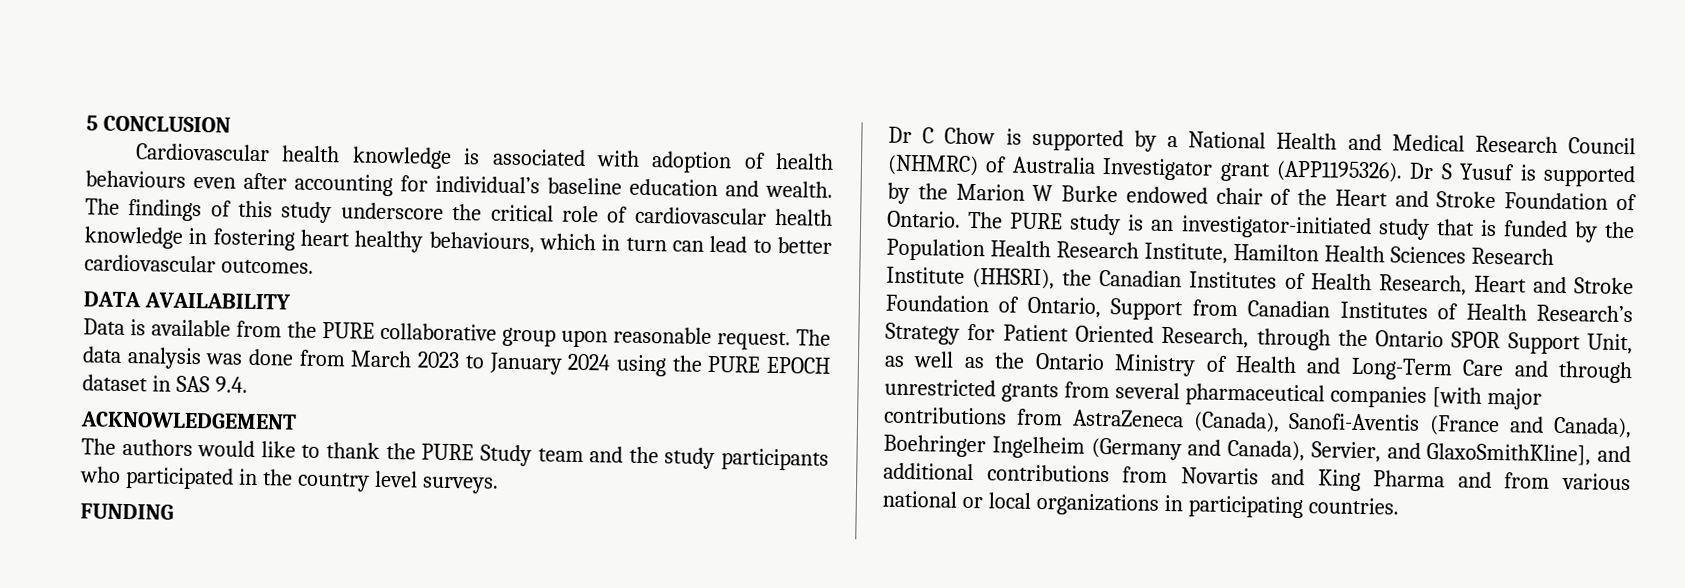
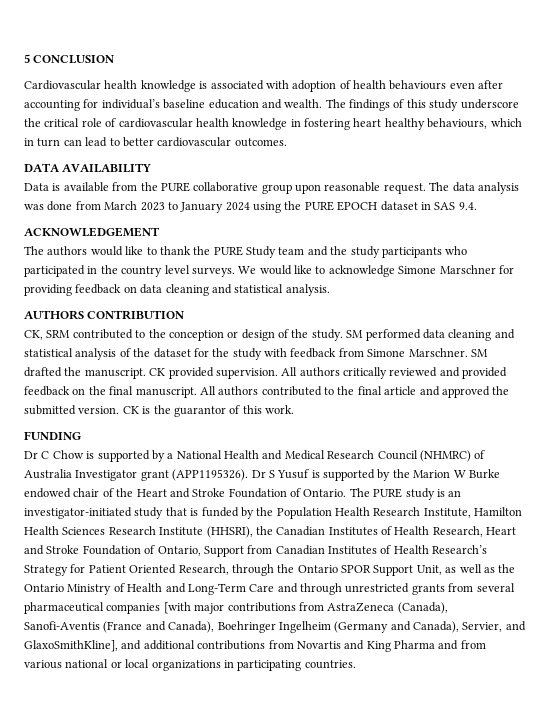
+ We would like to acknowledge Simone Marschner for providing feedback on data cleaning and statistical analysis.
+ AUTHORS CONTRIBUTION
+ CK, SRM contributed to the conception or design of the study. SM performed data cleaning and statistical analysis of the dataset for the study with feedback from Simone Marschner. SM drafted the manuscript. CK provided supervision. All authors critically reviewed and provided feedback on the final manuscript. All authors contributed to the final article and approved the submitted version. CK is the guarantor of this work.

